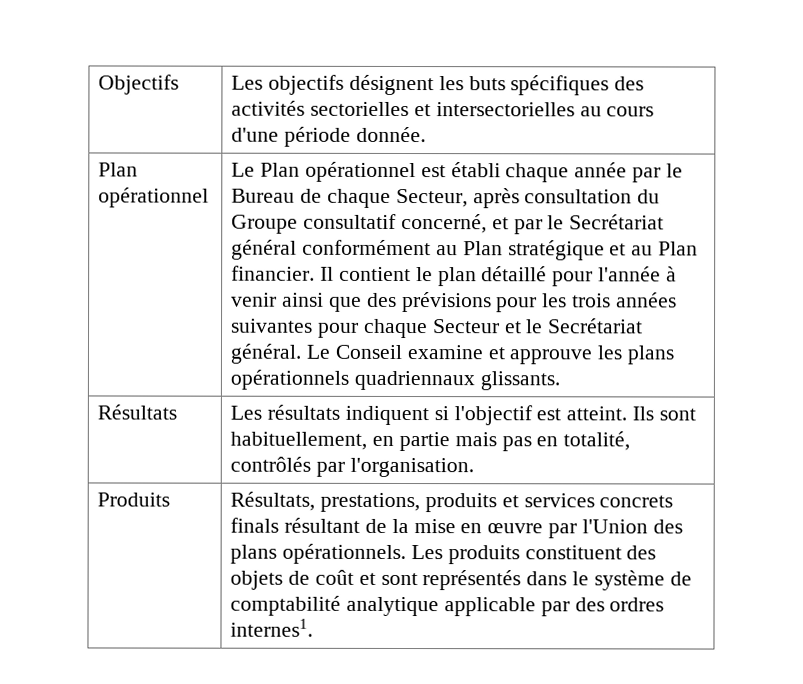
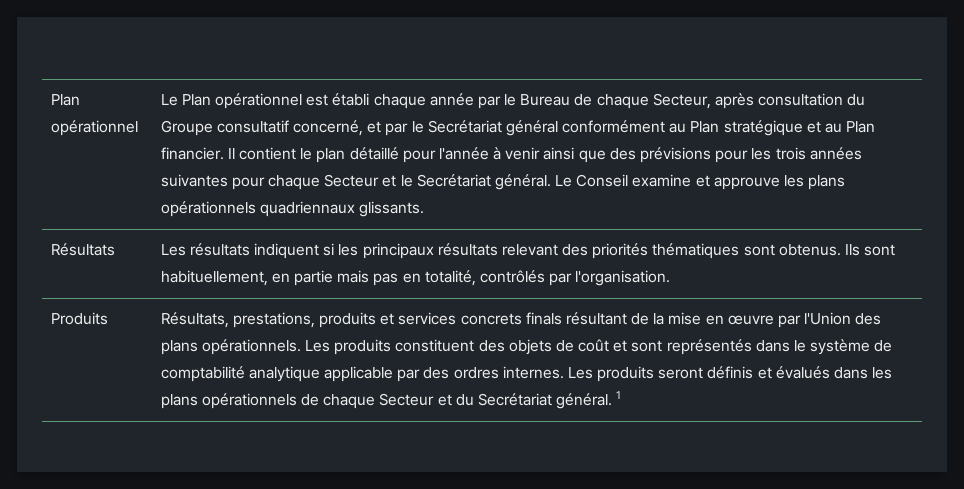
- Objectifs | Les objectifs désignent les buts spécifiques des activités sectorielles et intersectorielles au cours d'une période donnée.
- Résultats | Les résultats indiquent si l'objectif est atteint. Ils sont habituellement, en partie mais pas en totalité, contrôlés par l'organisation.
+ Résultats | Les résultats indiquent si les principaux résultats relevant des priorités thématiques sont obtenus. Ils sont habituellement, en partie mais pas en totalité, contrôlés par l'organisation.
- Les produits constituent des objets de coût et sont représentés dans le système de comptabilité analytique applicable par des ordres internes1.
+ Les produits constituent des objets de coût et sont représentés dans le système de comptabilité analytique applicable par des ordres internes. Les produits seront définis et évalués dans les plans opérationnels de chaque Secteur et du Secrétariat général. 1

